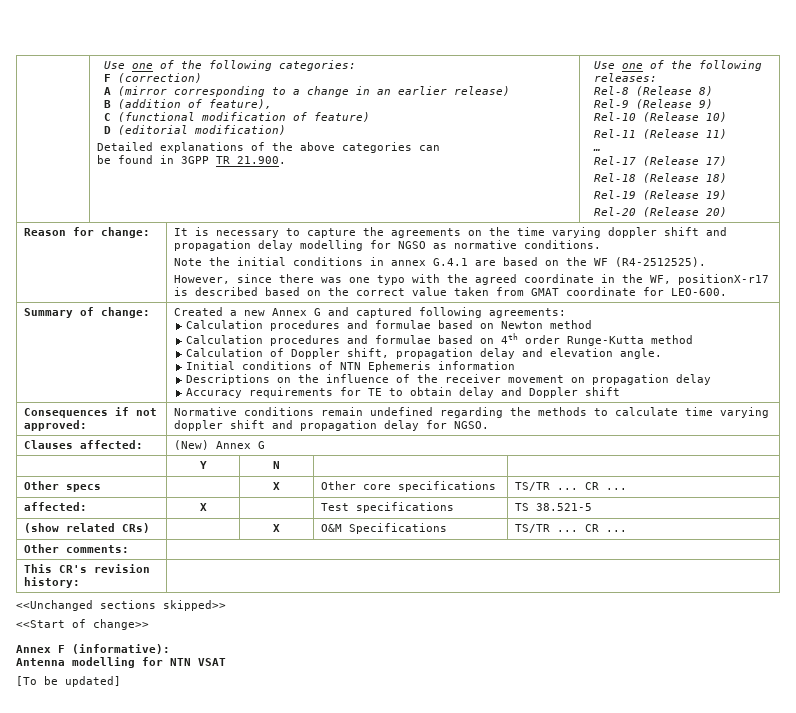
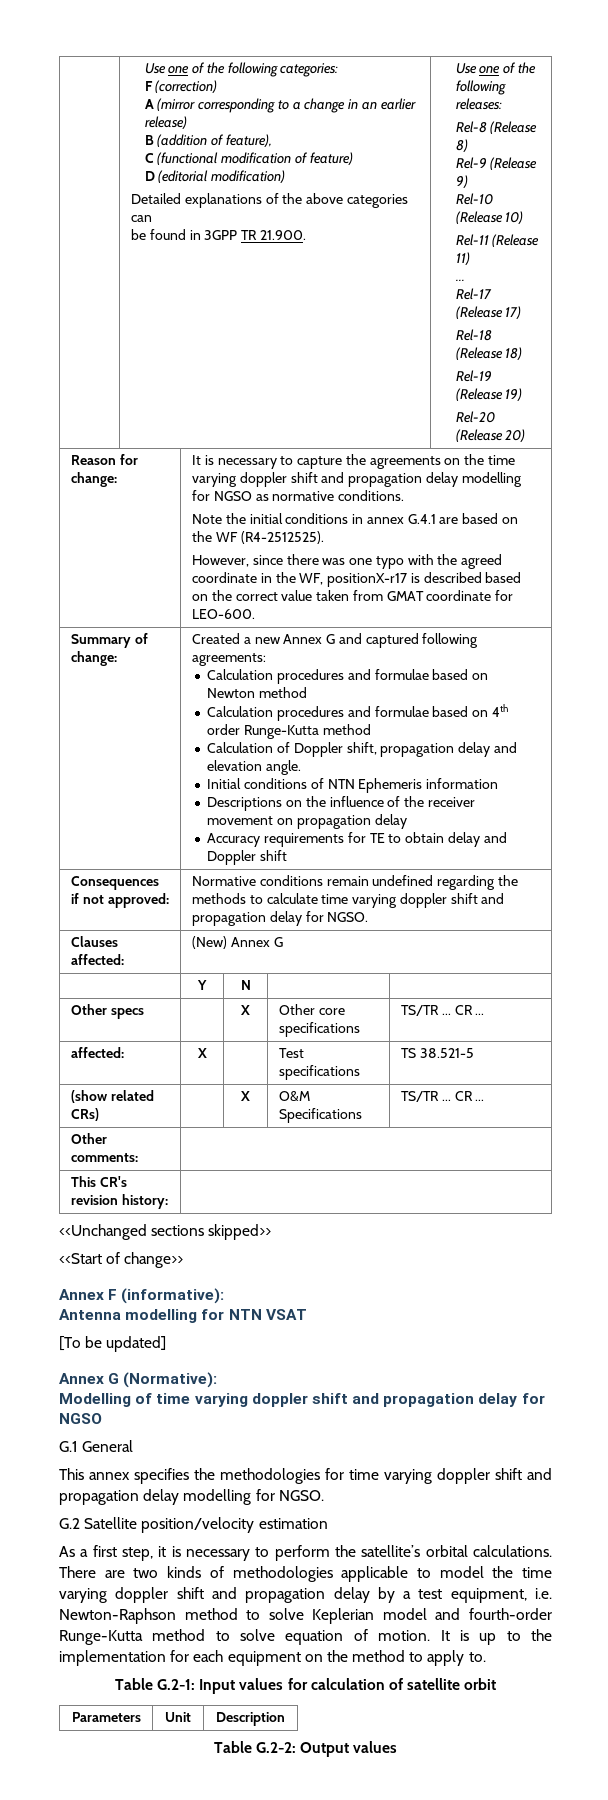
+ Annex G (Normative):
+ Modelling of time varying doppler shift and propagation delay for NGSO
+ G.1 General
+ This annex specifies the methodologies for time varying doppler shift and propagation delay modelling for NGSO.
+ G.2 Satellite position/velocity estimation
+ As a first step, it is necessary to perform the satellite’s orbital calculations. There are two kinds of methodologies applicable to model the time varying doppler shift and propagation delay by a test equipment, i.e. Newton-Raphson method to solve Keplerian model and fourth-order Runge-Kutta method to solve equation of motion. It is up to the implementation for each equipment on the method to apply to.
+ Table G.2-1: Input values for calculation of satellite orbit
+ Parameters | Unit | Description
+ Table G.2-2: Output values

